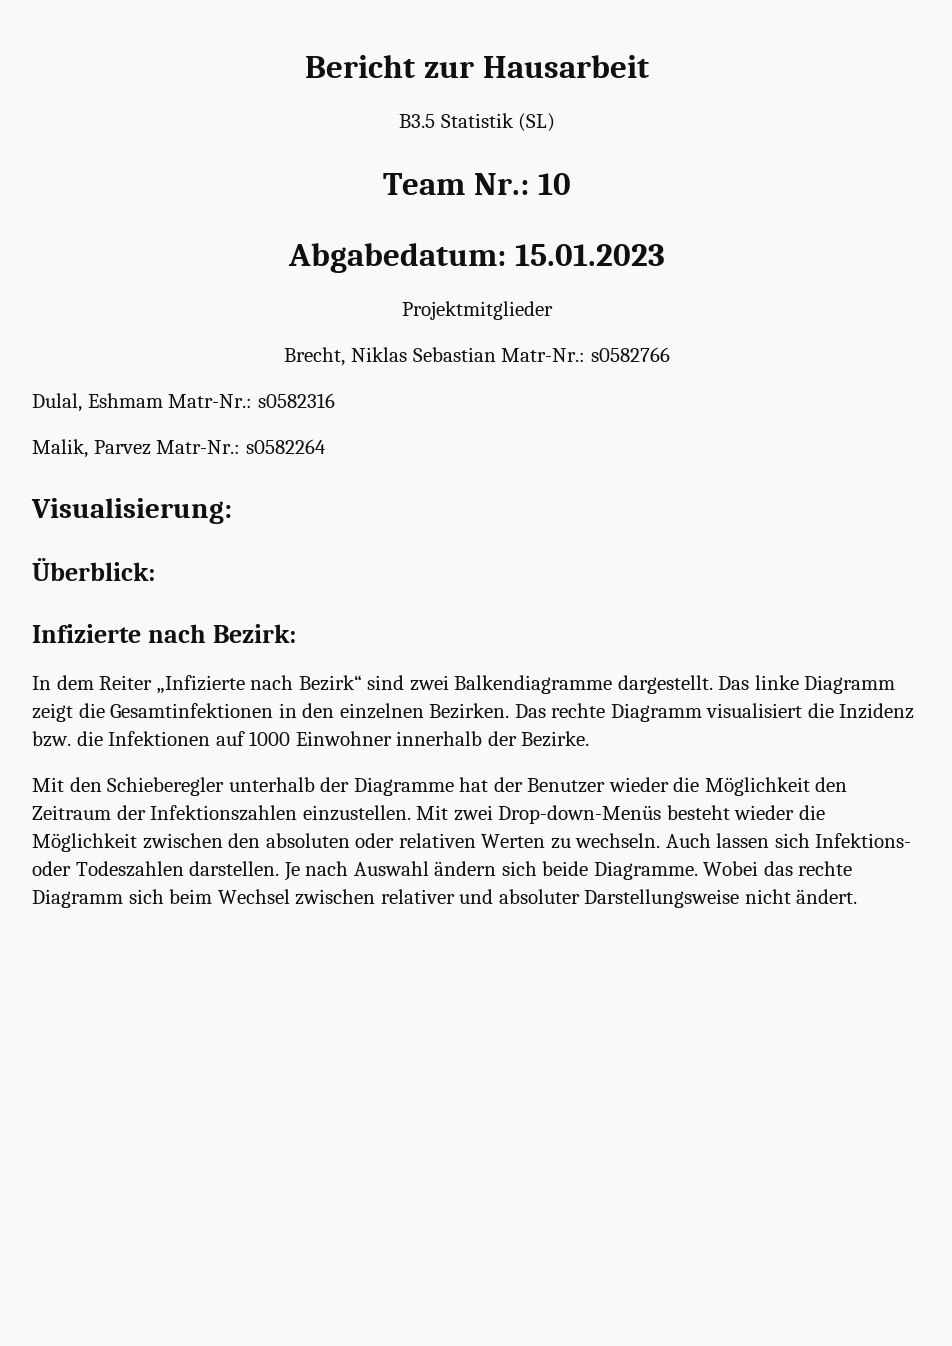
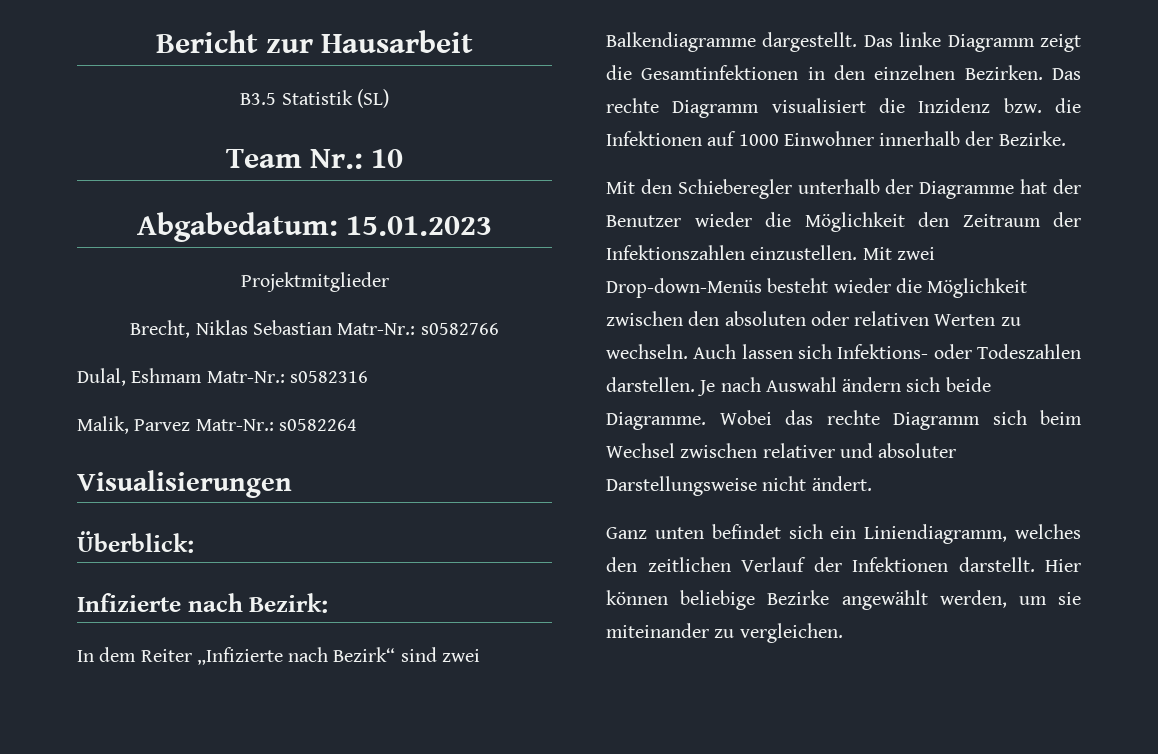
- Visualisierung:
+ Visualisierungen
+ Ganz unten befindet sich ein Liniendiagramm, welches den zeitlichen Verlauf der Infektionen darstellt. Hier können beliebige Bezirke angewählt werden, um sie miteinander zu vergleichen.

